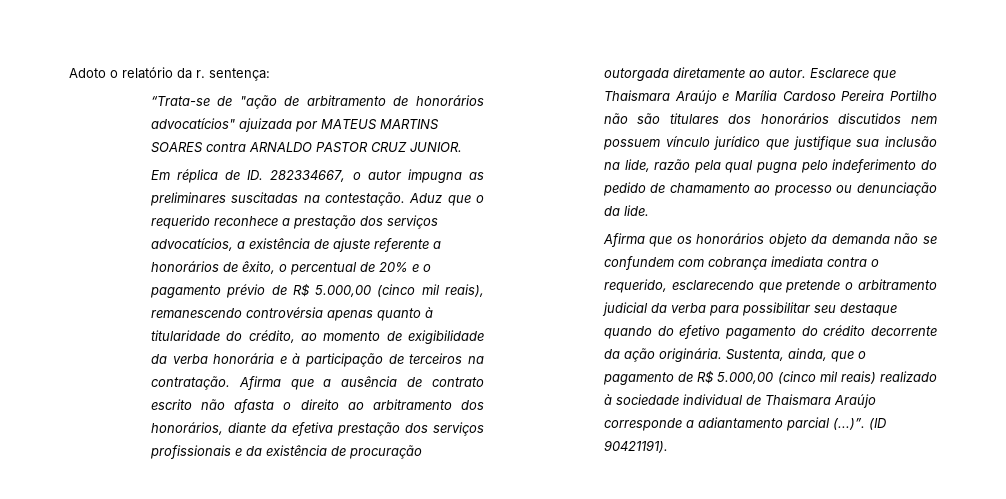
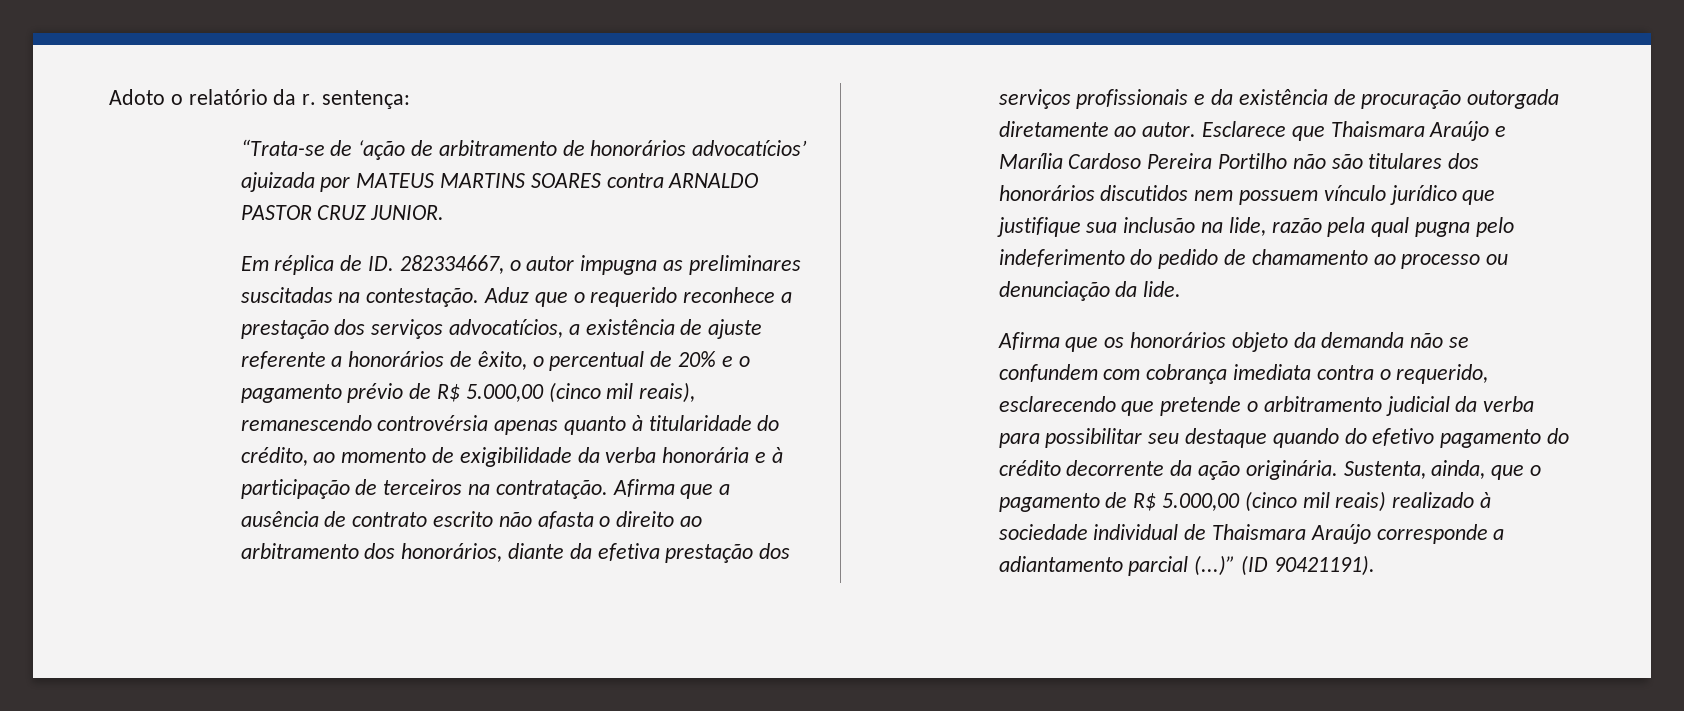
- “Trata-se de "ação de arbitramento de honorários advocatícios" ajuizada por MATEUS MARTINS SOARES contra ARNALDO PASTOR CRUZ JUNIOR.
+ “Trata-se de ‘ação de arbitramento de honorários advocatícios’ ajuizada por MATEUS MARTINS SOARES contra ARNALDO PASTOR CRUZ JUNIOR.
- Sustenta, ainda, que o pagamento de R$ 5.000,00 (cinco mil reais) realizado à sociedade individual de Thaismara Araújo corresponde a adiantamento parcial (...)”. (ID 90421191).
+ Sustenta, ainda, que o pagamento de R$ 5.000,00 (cinco mil reais) realizado à sociedade individual de Thaismara Araújo corresponde a adiantamento parcial (...)” (ID 90421191).

